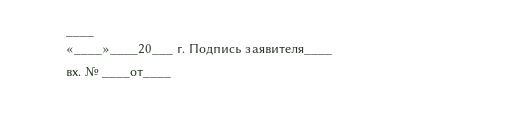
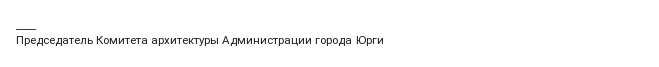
- «____»____20___ г. Подпись заявителя____
- вх. № ____от____
+ Председатель Комитета архитектуры Администрации города Юрги

